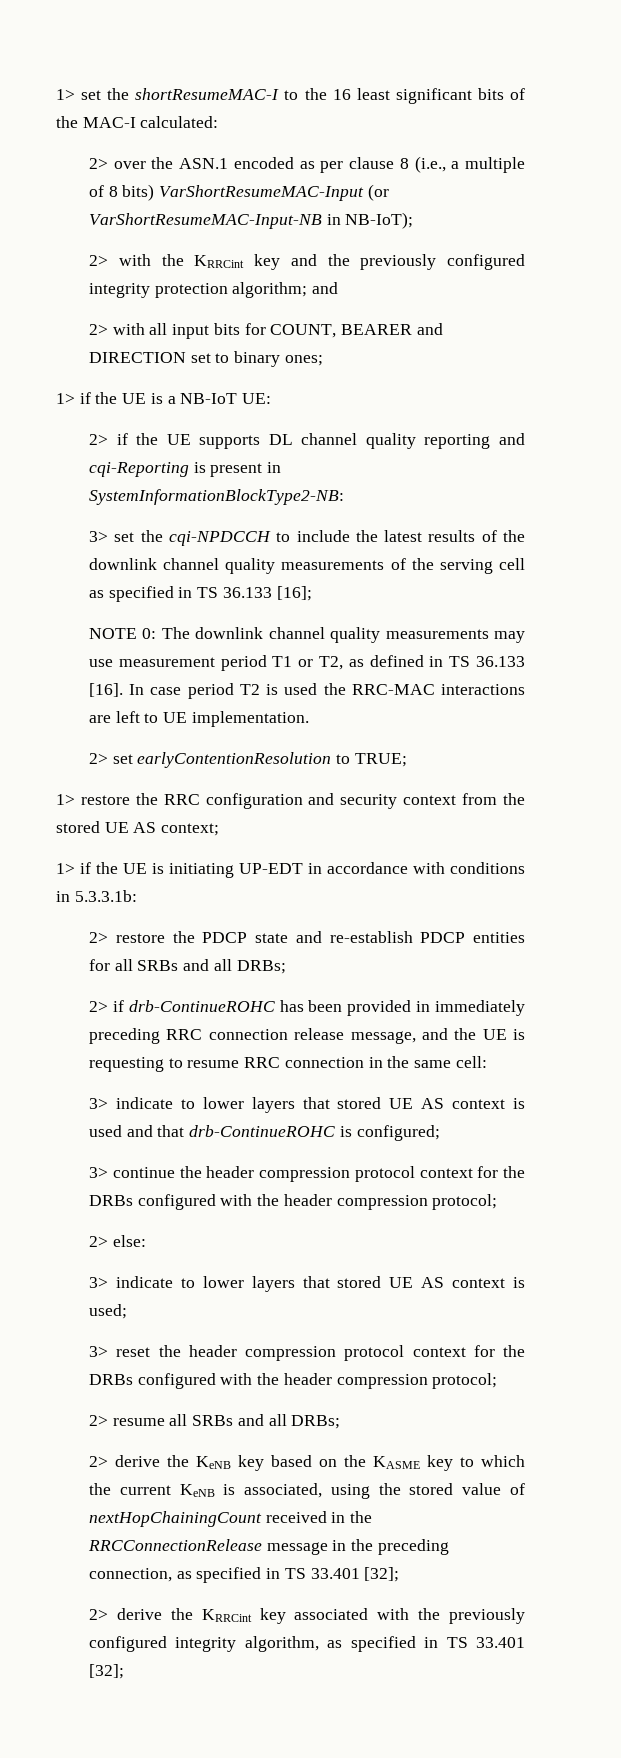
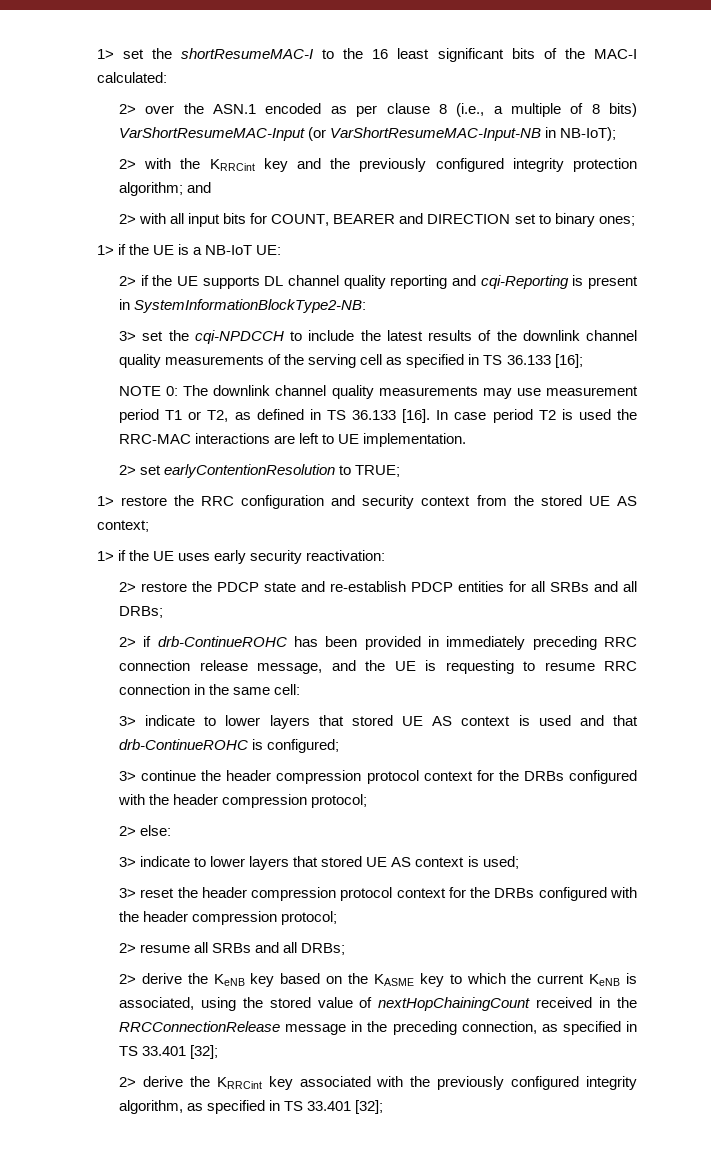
- 1> if the UE is initiating UP-EDT in accordance with conditions in 5.3.3.1b:
+ 1> if the UE uses early security reactivation:

